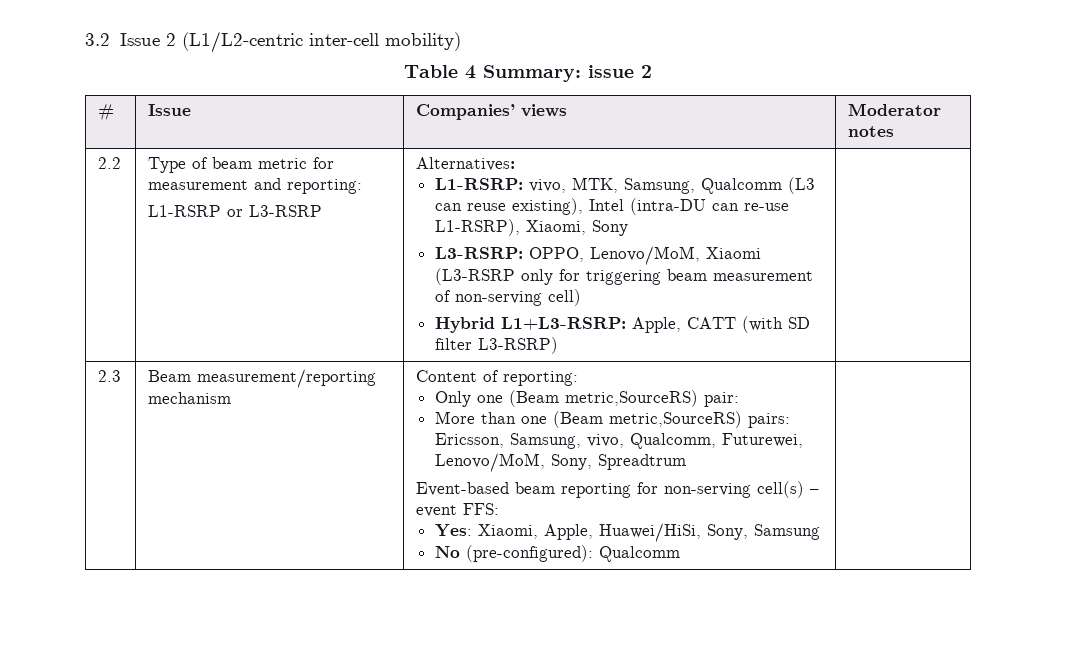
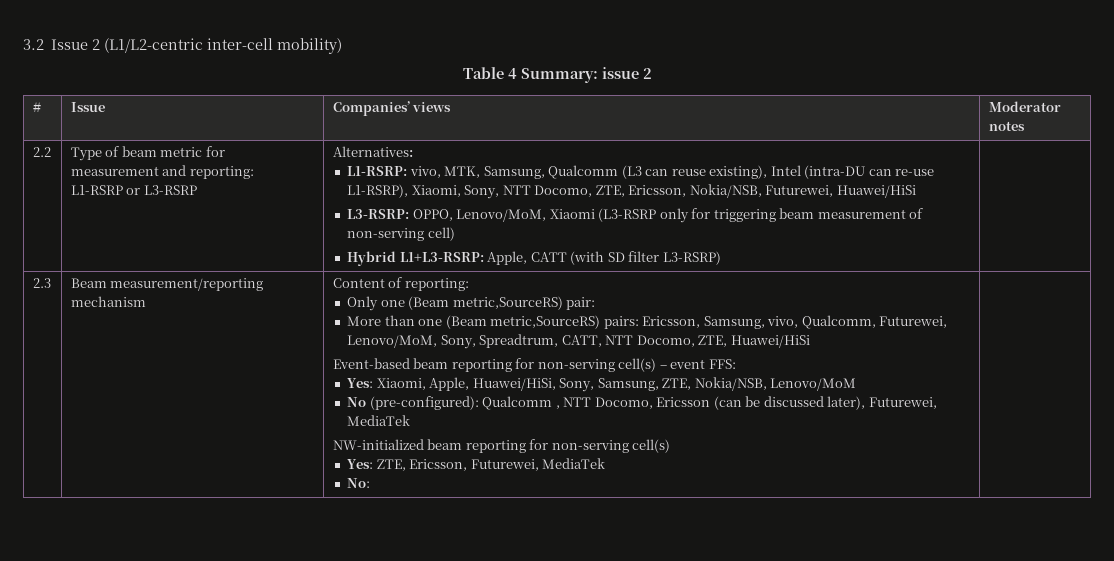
- L1-RSRP: vivo, MTK, Samsung, Qualcomm (L3 can reuse existing), Intel (intra-DU can re-use L1-RSRP), Xiaomi, Sony
+ L1-RSRP: vivo, MTK, Samsung, Qualcomm (L3 can reuse existing), Intel (intra-DU can re-use L1-RSRP), Xiaomi, Sony, NTT Docomo, ZTE, Ericsson, Nokia/NSB, Futurewei, Huawei/HiSi
- More than one (Beam metric,SourceRS) pairs: Ericsson, Samsung, vivo, Qualcomm, Futurewei, Lenovo/MoM, Sony, Spreadtrum
+ More than one (Beam metric,SourceRS) pairs: Ericsson, Samsung, vivo, Qualcomm, Futurewei, Lenovo/MoM, Sony, Spreadtrum, CATT, NTT Docomo, ZTE, Huawei/HiSi
- Yes: Xiaomi, Apple, Huawei/HiSi, Sony, Samsung
+ Yes: Xiaomi, Apple, Huawei/HiSi, Sony, Samsung, ZTE, Nokia/NSB, Lenovo/MoM
- No (pre-configured): Qualcomm
+ No (pre-configured): Qualcomm , NTT Docomo, Ericsson (can be discussed later), Futurewei, MediaTek
+ NW-initialized beam reporting for non-serving cell(s)
+ Yes: ZTE, Ericsson, Futurewei, MediaTek
+ No:

